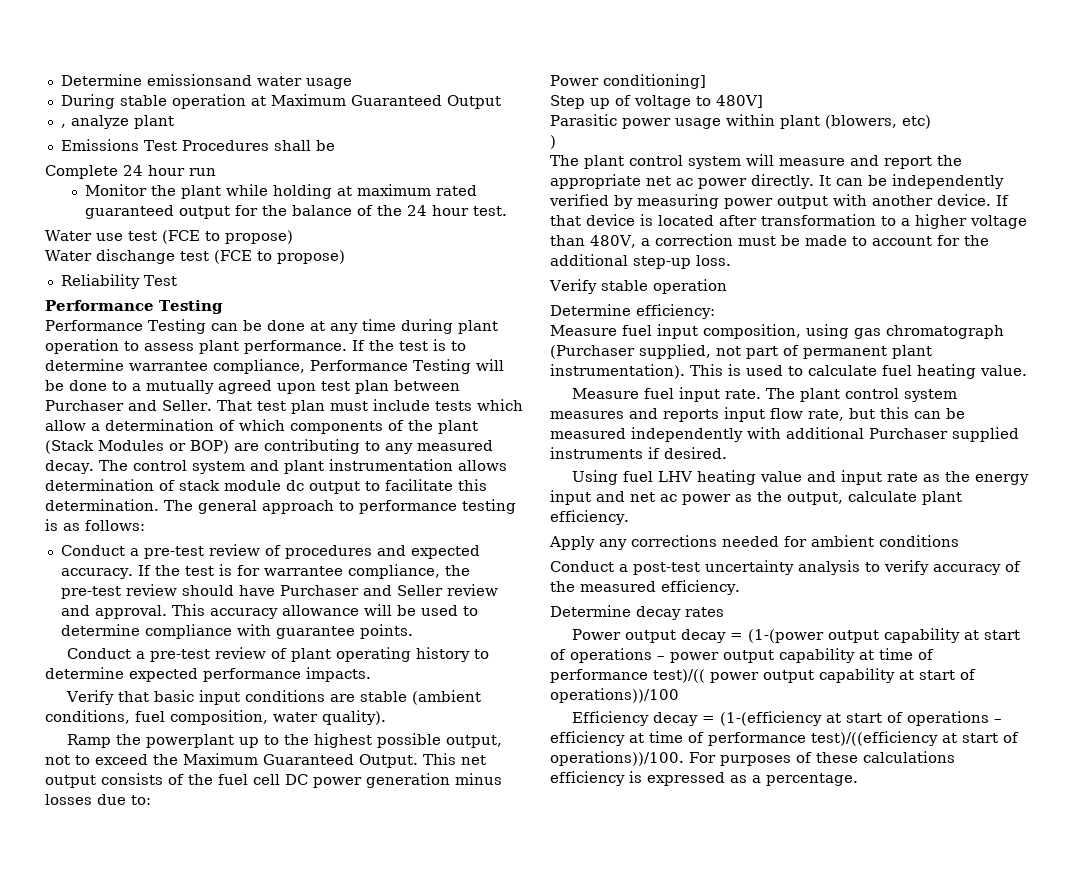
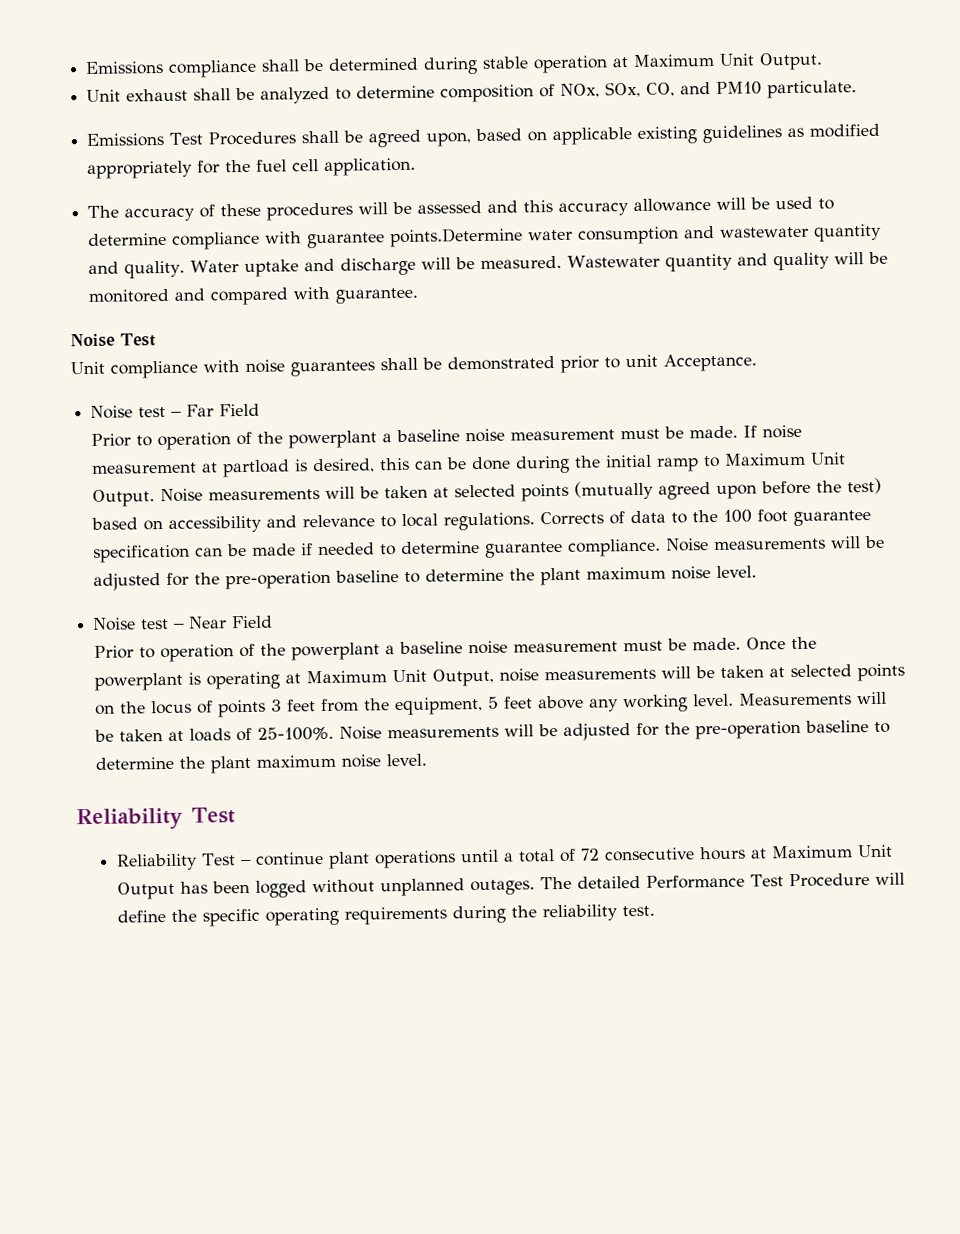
- Determine emissionsand water usage
- During stable operation at Maximum Guaranteed Output
- , analyze plant
+ Emissions compliance shall be determined during stable operation at Maximum Unit Output.
+ Unit exhaust shall be analyzed to determine composition of NOx, SOx, CO, and PM10 particulate.
- Emissions Test Procedures shall be
- Complete 24 hour run
- Monitor the plant while holding at maximum rated guaranteed output for the balance of the 24 hour test.
- Water use test (FCE to propose)
- Water dischange test (FCE to propose)
+ Emissions Test Procedures shall be agreed upon, based on applicable existing guidelines as modified appropriately for the fuel cell application.
+ The accuracy of these procedures will be assessed and this accuracy allowance will be used to determine compliance with guarantee points.Determine water consumption and wastewater quantity and quality. Water uptake and discharge will be measured. Wastewater quantity and quality will be monitored and compared with guarantee.
+ Noise Test
+ Unit compliance with noise guarantees shall be demonstrated prior to unit Acceptance.
+ Noise test – Far Field
+ Prior to operation of the powerplant a baseline noise measurement must be made. If noise measurement at partload is desired, this can be done during the initial ramp to Maximum Unit Output. Noise measurements will be taken at selected points (mutually agreed upon before the test) based on accessibility and relevance to local regulations. Corrects of data to the 100 foot guarantee specification can be made if needed to determine guarantee compliance. Noise measurements will be adjusted for the pre-operation baseline to determine the plant maximum noise level.
+ Noise test – Near Field
+ Prior to operation of the powerplant a baseline noise measurement must be made. Once the powerplant is operating at Maximum Unit Output, noise measurements will be taken at selected points on the locus of points 3 feet from the equipment, 5 feet above any working level. Measurements will be taken at loads of 25-100%. Noise measurements will be adjusted for the pre-operation baseline to determine the plant maximum noise level.
  Reliability Test
- Performance Testing
- Performance Testing can be done at any time during plant operation to assess plant performance. If the test is to determine warrantee compliance, Performance Testing will be done to a mutually agreed upon test plan between Purchaser and Seller. That test plan must include tests which allow a determination of which components of the plant (Stack Modules or BOP) are contributing to any measured decay. The control system and plant instrumentation allows determination of stack module dc output to facilitate this determination. The general approach to performance testing is as follows:
- Conduct a pre-test review of procedures and expected accuracy. If the test is for warrantee compliance, the pre-test review should have Purchaser and Seller review and approval. This accuracy allowance will be used to determine compliance with guarantee points.
- Conduct a pre-test review of plant operating history to determine expected performance impacts.
- Verify that basic input conditions are stable (ambient conditions, fuel composition, water quality).
- Ramp the powerplant up to the highest possible output, not to exceed the Maximum Guaranteed Output. This net output consists of the fuel cell DC power generation minus losses due to:
- Power conditioning]
- Step up of voltage to 480V]
- Parasitic power usage within plant (blowers, etc)
- )
- The plant control system will measure and report the appropriate net ac power directly. It can be independently verified by measuring power output with another device. If that device is located after transformation to a higher voltage than 480V, a correction must be made to account for the additional step-up loss.
- Verify stable operation
- Determine efficiency:
- Measure fuel input composition, using gas chromatograph (Purchaser supplied, not part of permanent plant instrumentation). This is used to calculate fuel heating value.
- Measure fuel input rate. The plant control system measures and reports input flow rate, but this can be measured independently with additional Purchaser supplied instruments if desired.
- Using fuel LHV heating value and input rate as the energy input and net ac power as the output, calculate plant efficiency.
- Apply any corrections needed for ambient conditions
- Conduct a post-test uncertainty analysis to verify accuracy of the measured efficiency.
- Determine decay rates
- Power output decay = (1-(power output capability at start of operations – power output capability at time of performance test)/(( power output capability at start of operations))/100
- Efficiency decay = (1-(efficiency at start of operations – efficiency at time of performance test)/((efficiency at start of operations))/100. For purposes of these calculations efficiency is expressed as a percentage.
+ Reliability Test – continue plant operations until a total of 72 consecutive hours at Maximum Unit Output has been logged without unplanned outages. The detailed Performance Test Procedure will define the specific operating requirements during the reliability test.

